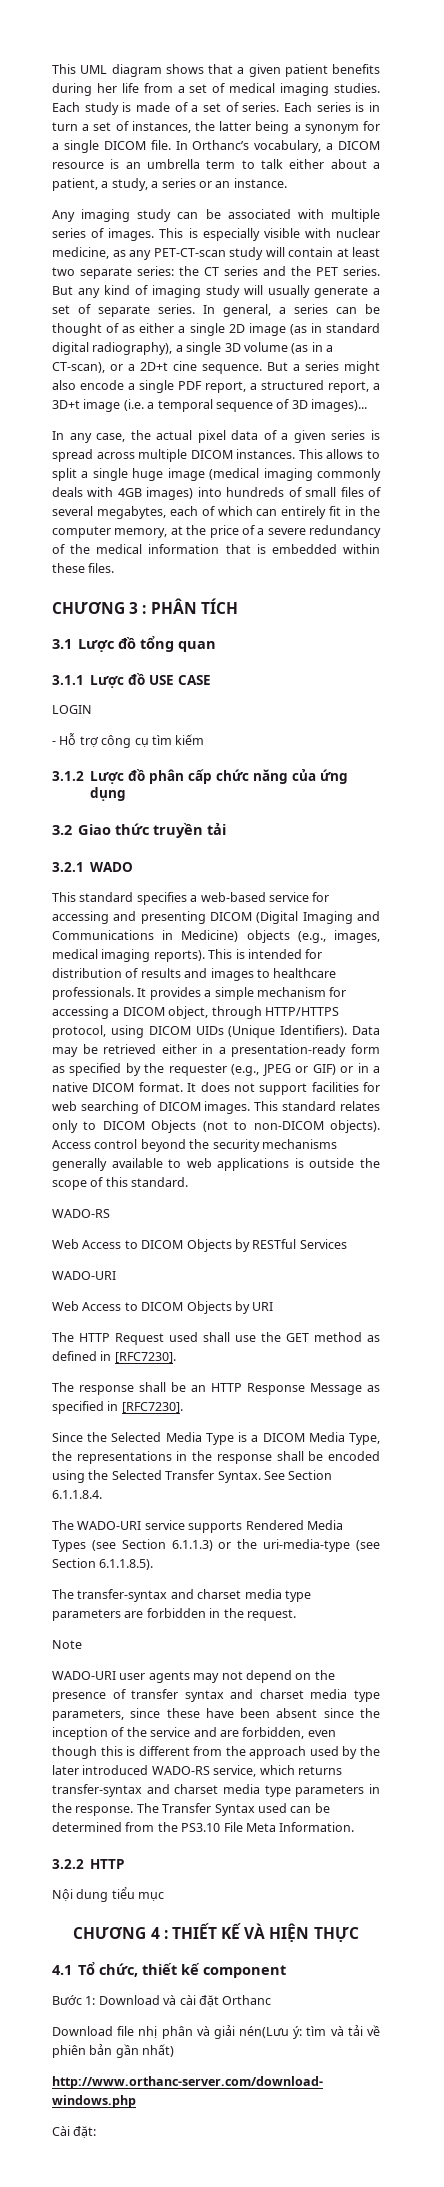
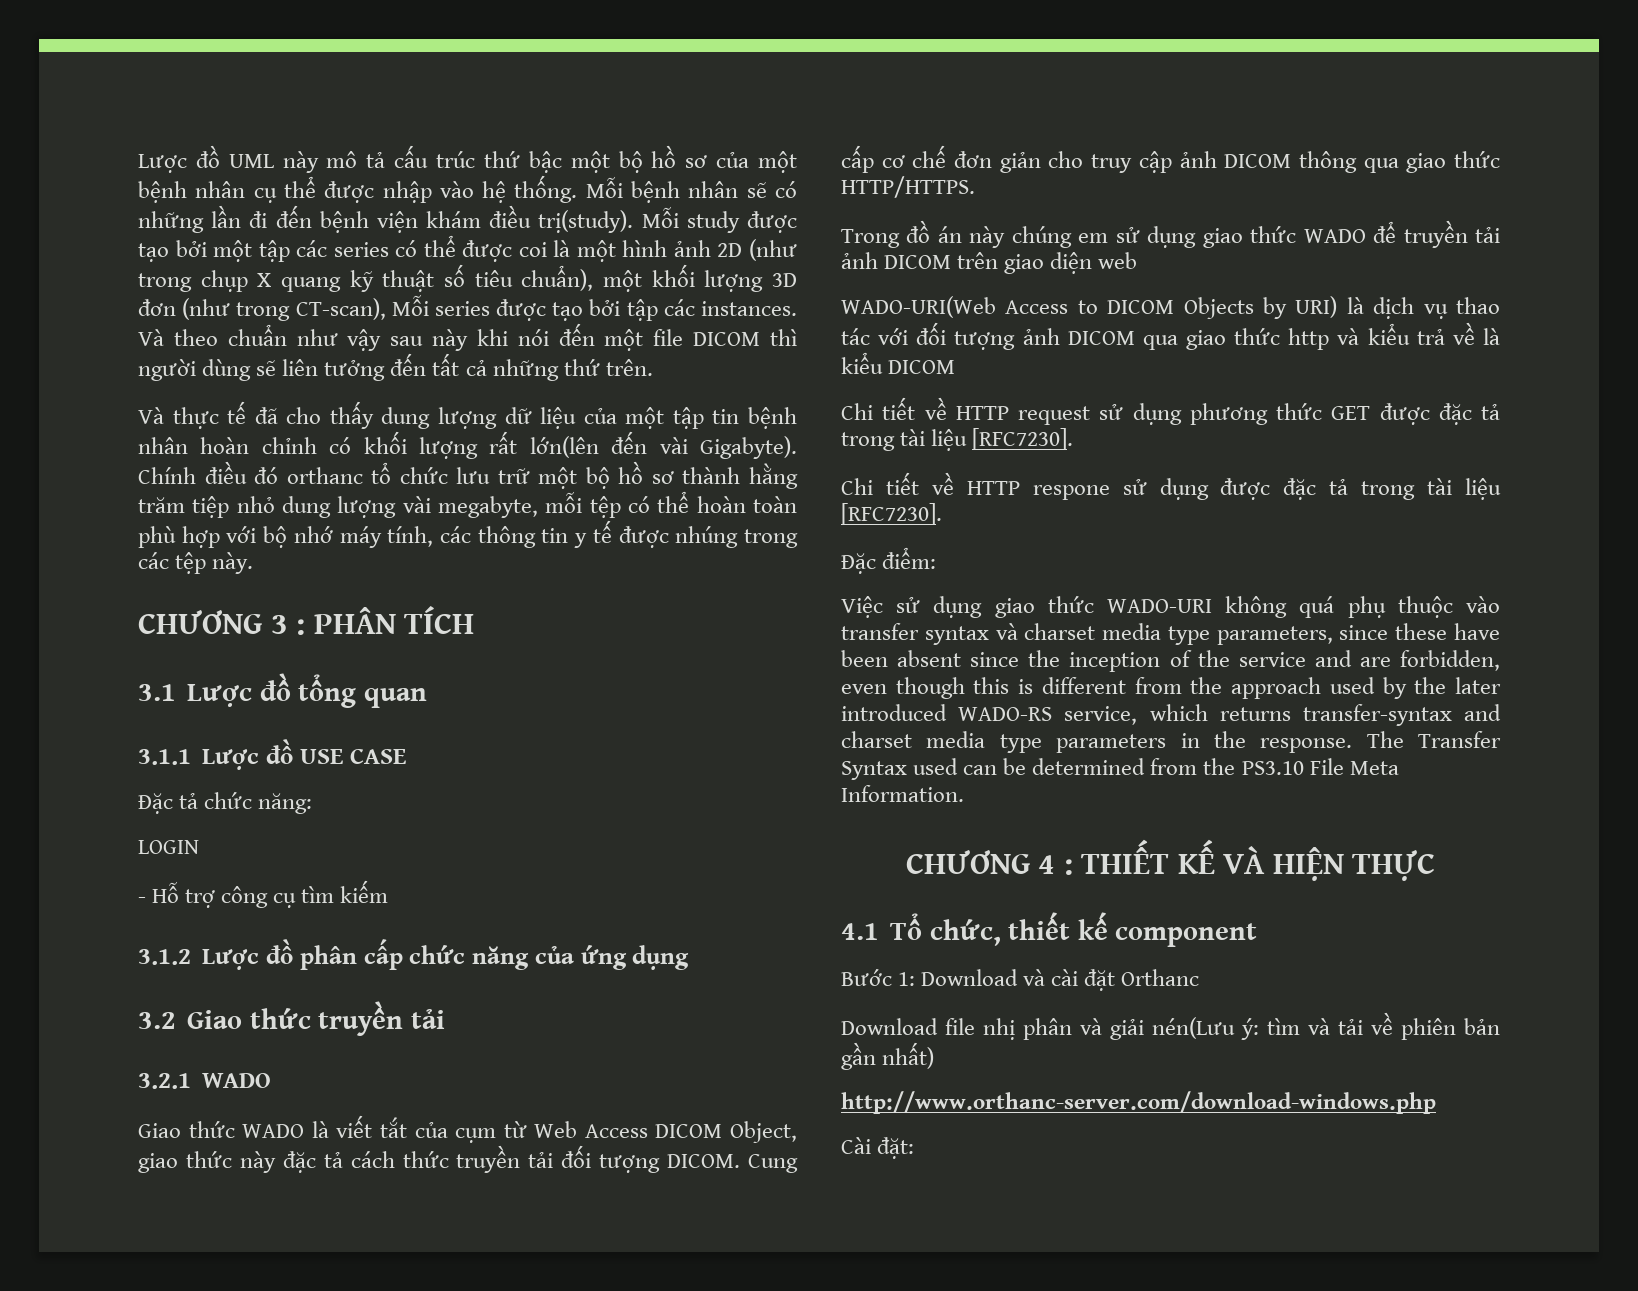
- This UML diagram shows that a given patient benefits during her life from a set of medical imaging studies. Each study is made of a set of series. Each series is in turn a set of instances, the latter being a synonym for a single DICOM file. In Orthanc’s vocabulary, a DICOM resource is an umbrella term to talk either about a patient, a study, a series or an instance.
- Any imaging study can be associated with multiple series of images. This is especially visible with nuclear medicine, as any PET-CT-scan study will contain at least two separate series: the CT series and the PET series. But any kind of imaging study will usually generate a set of separate series. In general, a series can be thought of as either a single 2D image (as in standard digital radiography), a single 3D volume (as in a CT-scan), or a 2D+t cine sequence. But a series might also encode a single PDF report, a structured report, a 3D+t image (i.e. a temporal sequence of 3D images)...
- In any case, the actual pixel data of a given series is spread across multiple DICOM instances. This allows to split a single huge image (medical imaging commonly deals with 4GB images) into hundreds of small files of several megabytes, each of which can entirely fit in the computer memory, at the price of a severe redundancy of the medical information that is embedded within these files.
+ Lược đồ UML này mô tả cấu trúc thứ bậc một bộ hồ sơ của một bệnh nhân cụ thể được nhập vào hệ thống. Mỗi bệnh nhân sẽ có những lần đi đến bệnh viện khám điều trị(study). Mỗi study được tạo bởi một tập các series có thể được coi là một hình ảnh 2D (như trong chụp X quang kỹ thuật số tiêu chuẩn), một khối lượng 3D đơn (như trong CT-scan), Mỗi series được tạo bởi tập các instances. Và theo chuẩn như vậy sau này khi nói đến một file DICOM thì người dùng sẽ liên tưởng đến tất cả những thứ trên.
+ Và thực tế đã cho thấy dung lượng dữ liệu của một tập tin bệnh nhân hoàn chỉnh có khối lượng rất lớn(lên đến vài Gigabyte). Chính điều đó orthanc tổ chức lưu trữ một bộ hồ sơ thành hằng trăm tiệp nhỏ dung lượng vài megabyte, mỗi tệp có thể hoàn toàn phù hợp với bộ nhớ máy tính, các thông tin y tế được nhúng trong các tệp này.
+ Đặc tả chức năng:
- This standard specifies a web-based service for accessing and presenting DICOM (Digital Imaging and Communications in Medicine) objects (e.g., images, medical imaging reports). This is intended for distribution of results and images to healthcare professionals. It provides a simple mechanism for accessing a DICOM object, through HTTP/HTTPS protocol, using DICOM UIDs (Unique Identifiers). Data may be retrieved either in a presentation-ready form as specified by the requester (e.g., JPEG or GIF) or in a native DICOM format. It does not support facilities for web searching of DICOM images. This standard relates only to DICOM Objects (not to non-DICOM objects). Access control beyond the security mechanisms generally available to web applications is outside the scope of this standard.
- WADO-RS
- Web Access to DICOM Objects by RESTful Services
- WADO-URI
- Web Access to DICOM Objects by URI
- The HTTP Request used shall use the GET method as defined in [RFC7230].
- The response shall be an HTTP Response Message as specified in [RFC7230].
- Since the Selected Media Type is a DICOM Media Type, the representations in the response shall be encoded using the Selected Transfer Syntax. See Section 6.1.1.8.4.
- The WADO-URI service supports Rendered Media Types (see Section 6.1.1.3) or the uri-media-type (see Section 6.1.1.8.5).
- The transfer-syntax and charset media type parameters are forbidden in the request.
- Note
- WADO-URI user agents may not depend on the presence of transfer syntax and charset media type parameters, since these have been absent since the inception of the service and are forbidden, even though this is different from the approach used by the later introduced WADO-RS service, which returns transfer-syntax and charset media type parameters in the response.
+ Giao thức WADO là viết tắt của cụm từ Web Access DICOM Object, giao thức này đặc tả cách thức truyền tải đối tượng DICOM. Cung cấp cơ chế đơn giản cho truy cập ảnh DICOM thông qua giao thức HTTP/HTTPS.
+ Trong đồ án này chúng em sử dụng giao thức WADO để truyền tải ảnh DICOM trên giao diện web
+ WADO-URI(Web Access to DICOM Objects by URI) là dịch vụ thao tác với đối tượng ảnh DICOM qua giao thức http và kiểu trả về là kiểu DICOM
+ Chi tiết về HTTP request sử dụng phương thức GET được đặc tả trong tài liệu [RFC7230].
+ Chi tiết về HTTP respone sử dụng được đặc tả trong tài liệu [RFC7230].
+ Đặc điểm:
+ Việc sử dụng giao thức WADO-URI không quá phụ thuộc vào transfer syntax và charset media type parameters, since these have been absent since the inception of the service and are forbidden, even though this is different from the approach used by the later introduced WADO-RS service, which returns transfer-syntax and charset media type parameters in the response.
- 3.2.2 HTTP
- Nội dung tiểu mục

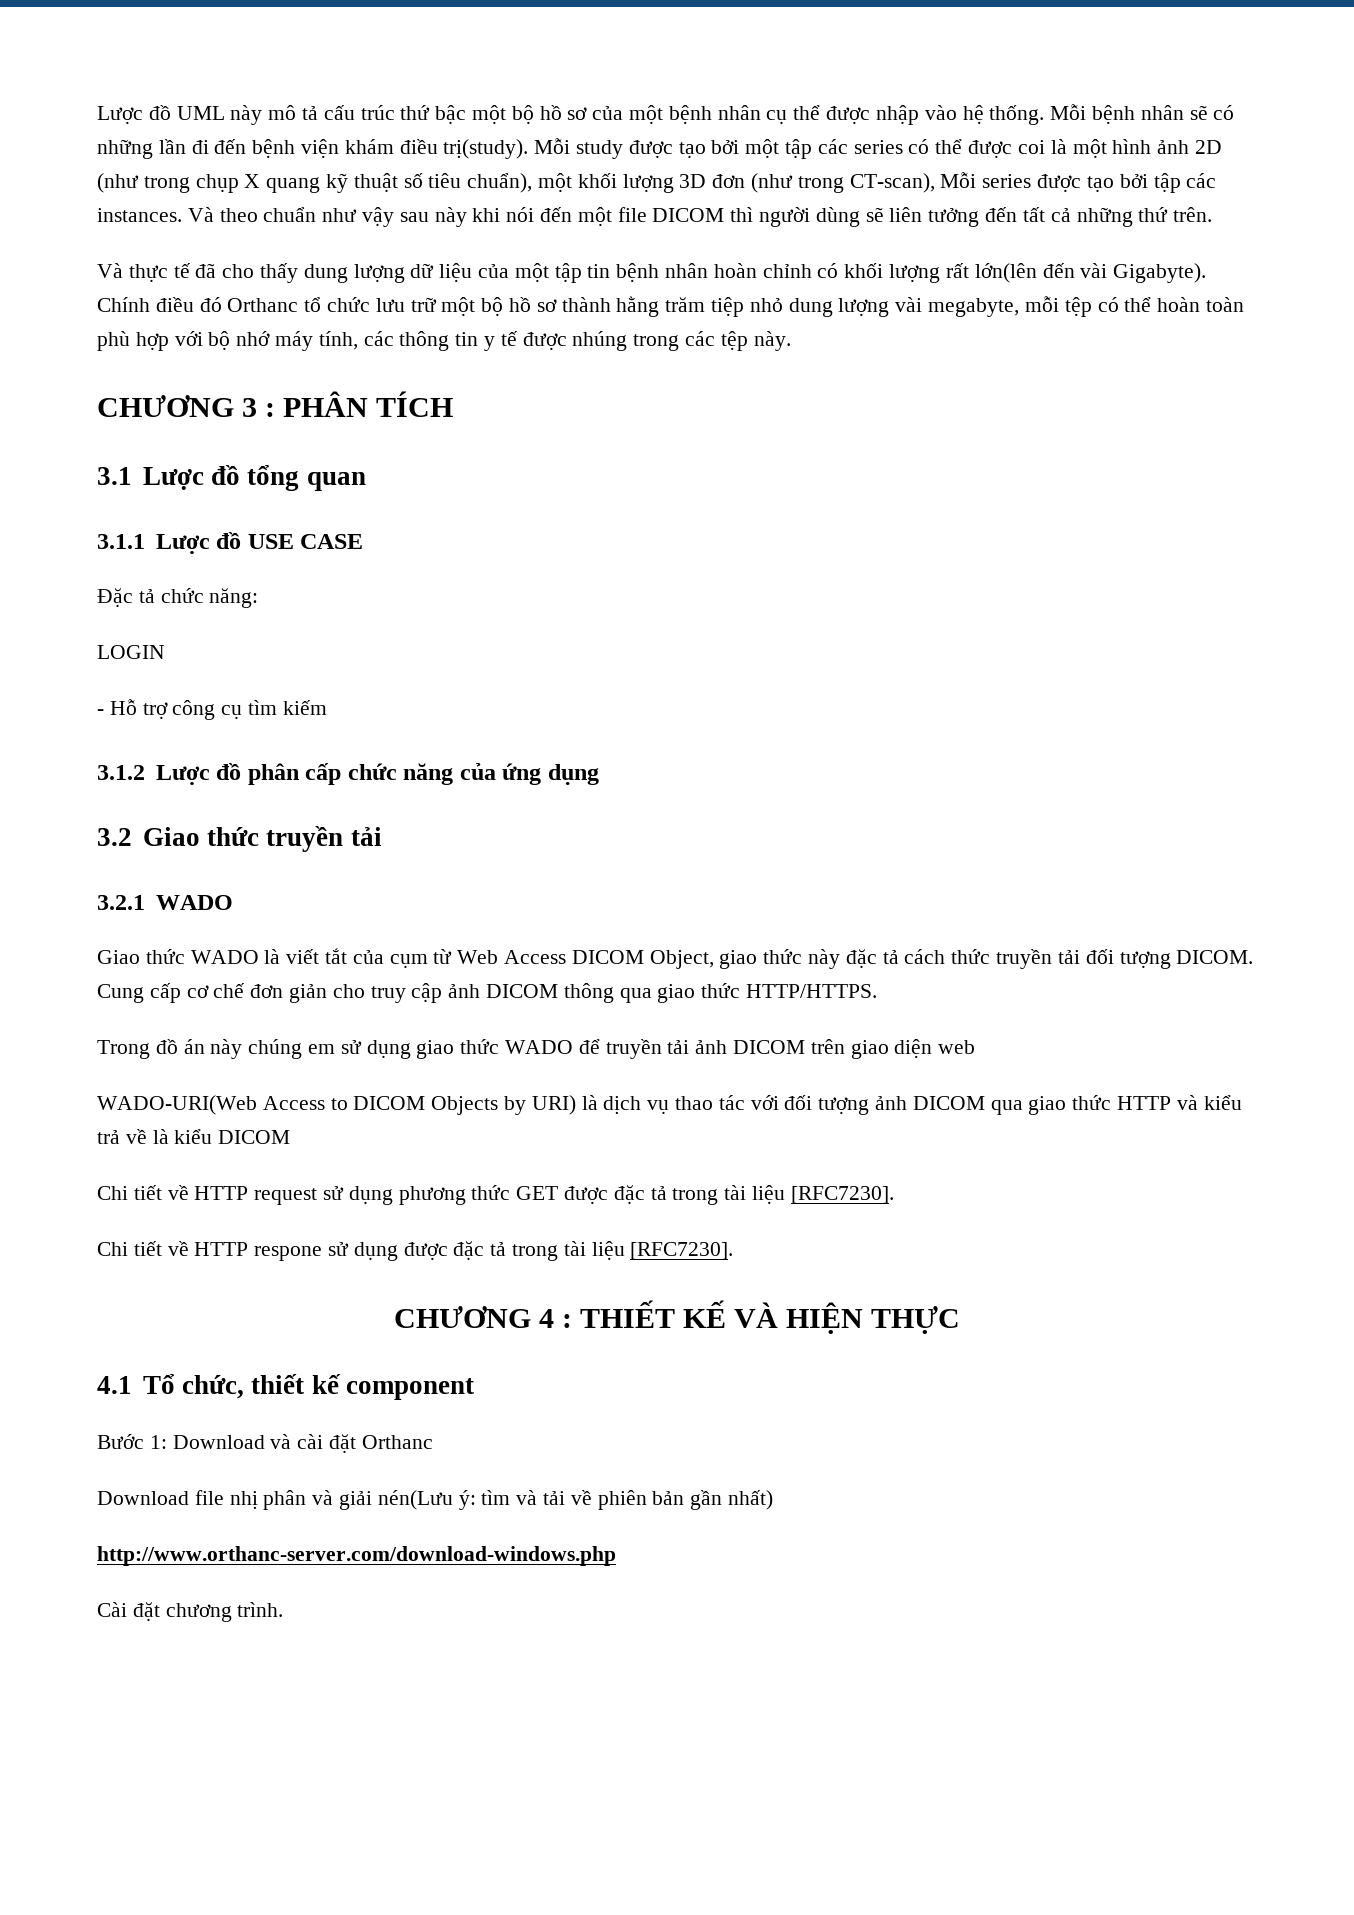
- Chính điều đó orthanc tổ chức lưu trữ một bộ hồ sơ thành hằng trăm tiệp nhỏ dung lượng vài megabyte, mỗi tệp có thể hoàn toàn phù hợp với bộ nhớ máy tính, các thông tin y tế được nhúng trong các tệp này.
+ Chính điều đó Orthanc tổ chức lưu trữ một bộ hồ sơ thành hằng trăm tiệp nhỏ dung lượng vài megabyte, mỗi tệp có thể hoàn toàn phù hợp với bộ nhớ máy tính, các thông tin y tế được nhúng trong các tệp này.
- WADO-URI(Web Access to DICOM Objects by URI) là dịch vụ thao tác với đối tượng ảnh DICOM qua giao thức http và kiểu trả về là kiểu DICOM
+ WADO-URI(Web Access to DICOM Objects by URI) là dịch vụ thao tác với đối tượng ảnh DICOM qua giao thức HTTP và kiểu trả về là kiểu DICOM
- Đặc điểm:
- Việc sử dụng giao thức WADO-URI không quá phụ thuộc vào transfer syntax và charset media type parameters, since these have been absent since the inception of the service and are forbidden, even though this is different from the approach used by the later introduced WADO-RS service, which returns transfer-syntax and charset media type parameters in the response. The Transfer Syntax used can be determined from the PS3.10 File Meta Information.
- Cài đặt:
+ Cài đặt chương trình.

